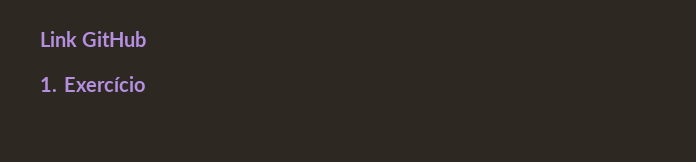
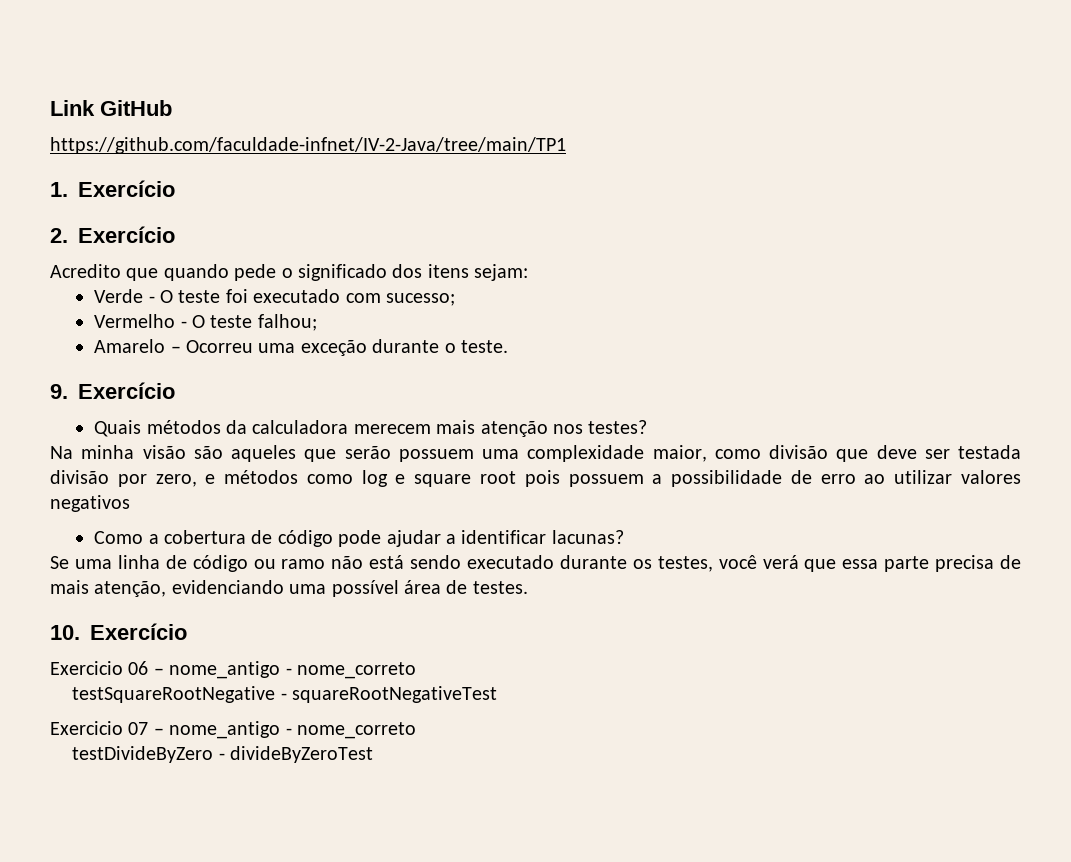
+ https://github.com/faculdade-infnet/IV-2-Java/tree/main/TP1
+ 2. Exercício
+ Acredito que quando pede o significado dos itens sejam:
+ Verde - O teste foi executado com sucesso;
+ Vermelho - O teste falhou;
+ Amarelo – Ocorreu uma exceção durante o teste.
+ 9. Exercício
+ Quais métodos da calculadora merecem mais atenção nos testes?
+ Na minha visão são aqueles que serão possuem uma complexidade maior, como divisão que deve ser testada divisão por zero, e métodos como log e square root pois possuem a possibilidade de erro ao utilizar valores negativos
+ Como a cobertura de código pode ajudar a identificar lacunas?
+ Se uma linha de código ou ramo não está sendo executado durante os testes, você verá que essa parte precisa de mais atenção, evidenciando uma possível área de testes.
+ 10. Exercício
+ Exercicio 06 – nome_antigo - nome_correto
+ testSquareRootNegative - squareRootNegativeTest
+ Exercicio 07 – nome_antigo - nome_correto
+ testDivideByZero - divideByZeroTest

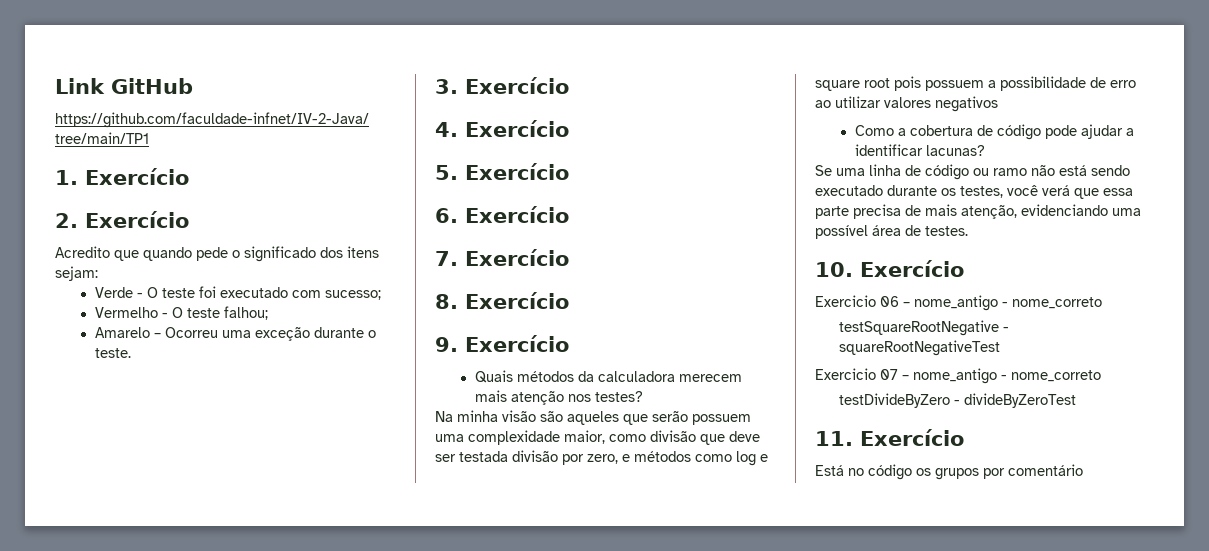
+ 3. Exercício
+ 4. Exercício
+ 5. Exercício
+ 6. Exercício
+ 7. Exercício
+ 8. Exercício
+ 11. Exercício
+ Está no código os grupos por comentário

